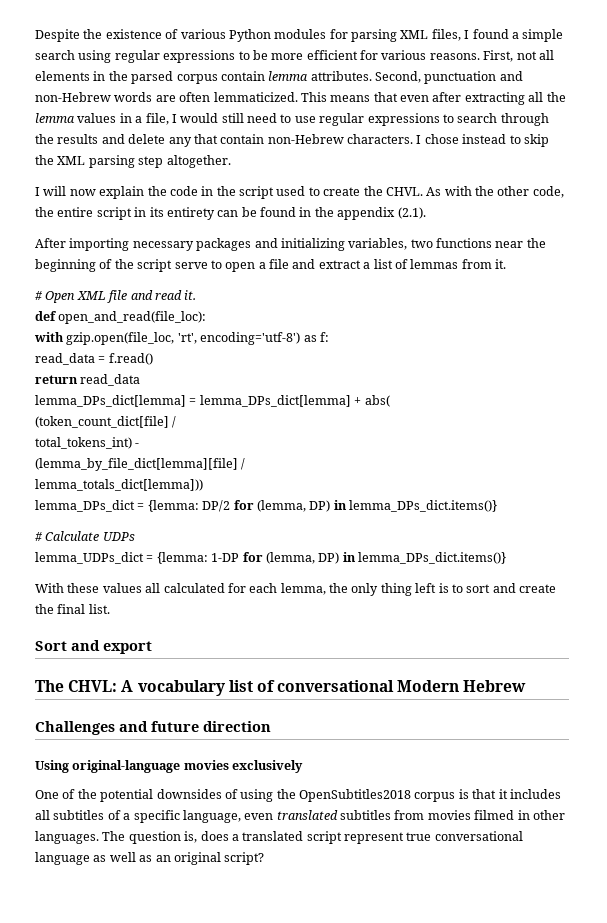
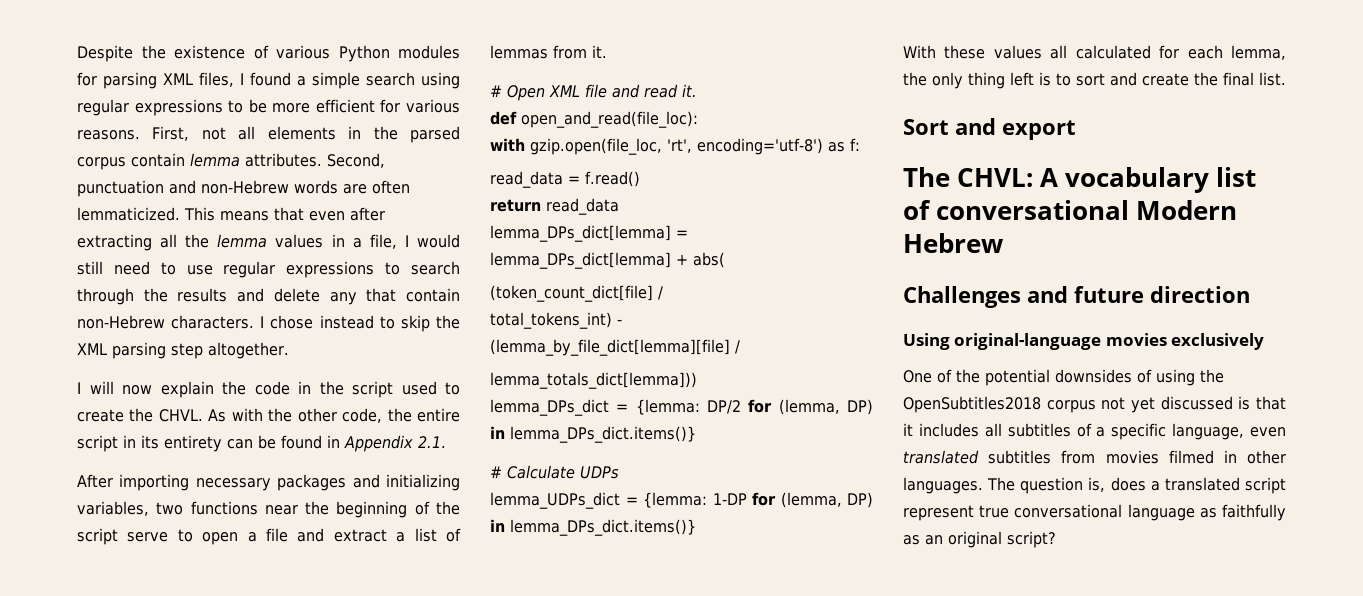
- As with the other code, the entire script in its entirety can be found in the appendix (2.1).
+ As with the other code, the entire script in its entirety can be found in Appendix 2.1.
- One of the potential downsides of using the OpenSubtitles2018 corpus is that it includes all subtitles of a specific language, even translated subtitles from movies filmed in other languages.
+ One of the potential downsides of using the OpenSubtitles2018 corpus not yet discussed is that it includes all subtitles of a specific language, even translated subtitles from movies filmed in other languages.
- The question is, does a translated script represent true conversational language as well as an original script?
+ The question is, does a translated script represent true conversational language as faithfully as an original script?

